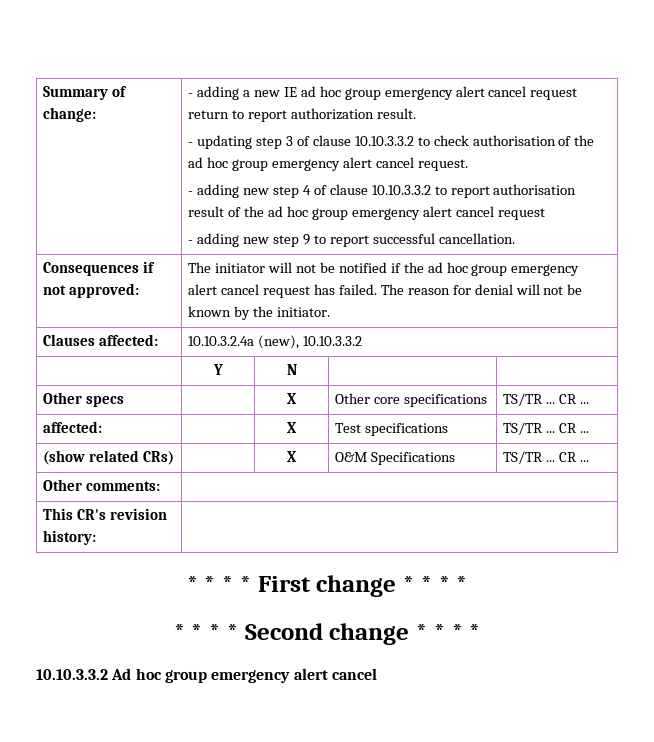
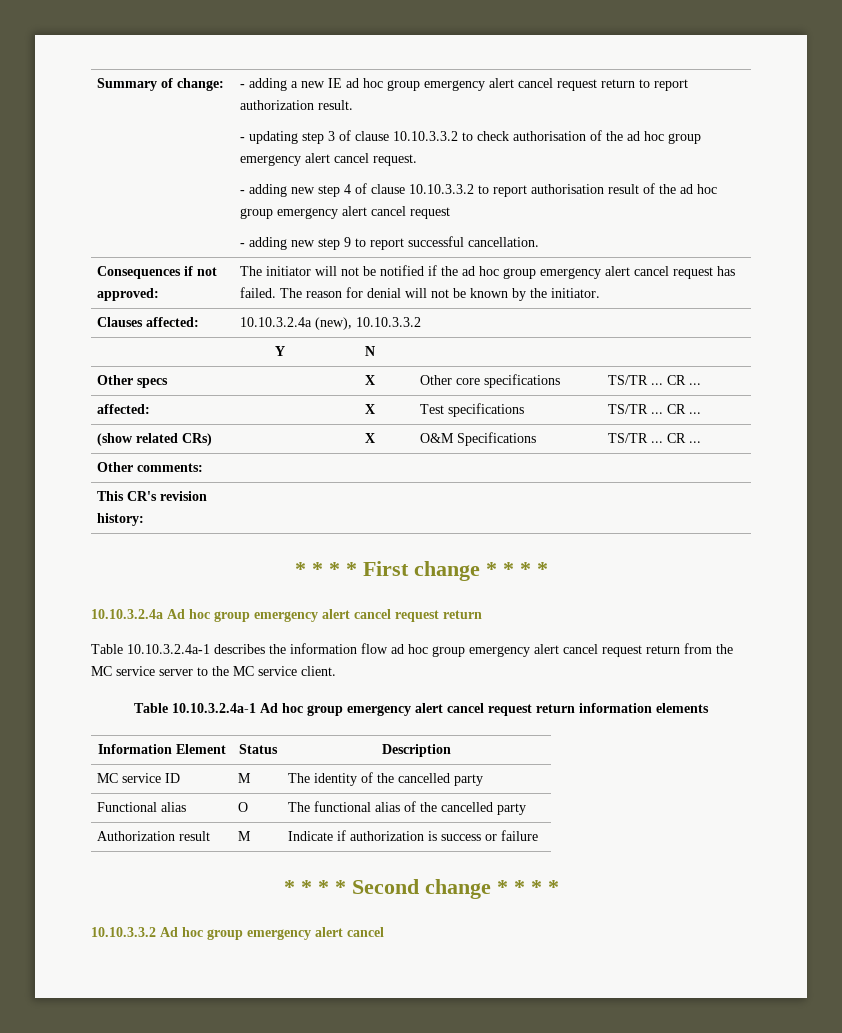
+ 10.10.3.2.4a Ad hoc group emergency alert cancel request return
+ Table 10.10.3.2.4a-1 describes the information flow ad hoc group emergency alert cancel request return from the MC service server to the MC service client.
+ Table 10.10.3.2.4a-1 Ad hoc group emergency alert cancel request return information elements
+ Information Element | Status | Description
+ MC service ID | M | The identity of the cancelled party
+ Functional alias | O | The functional alias of the cancelled party
+ Authorization result | M | Indicate if authorization is success or failure

